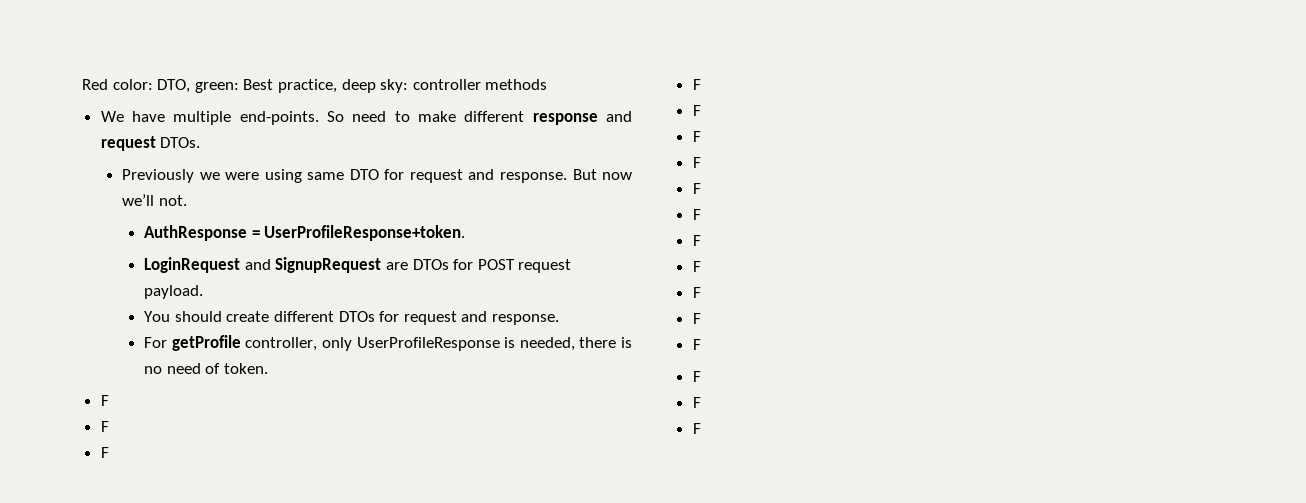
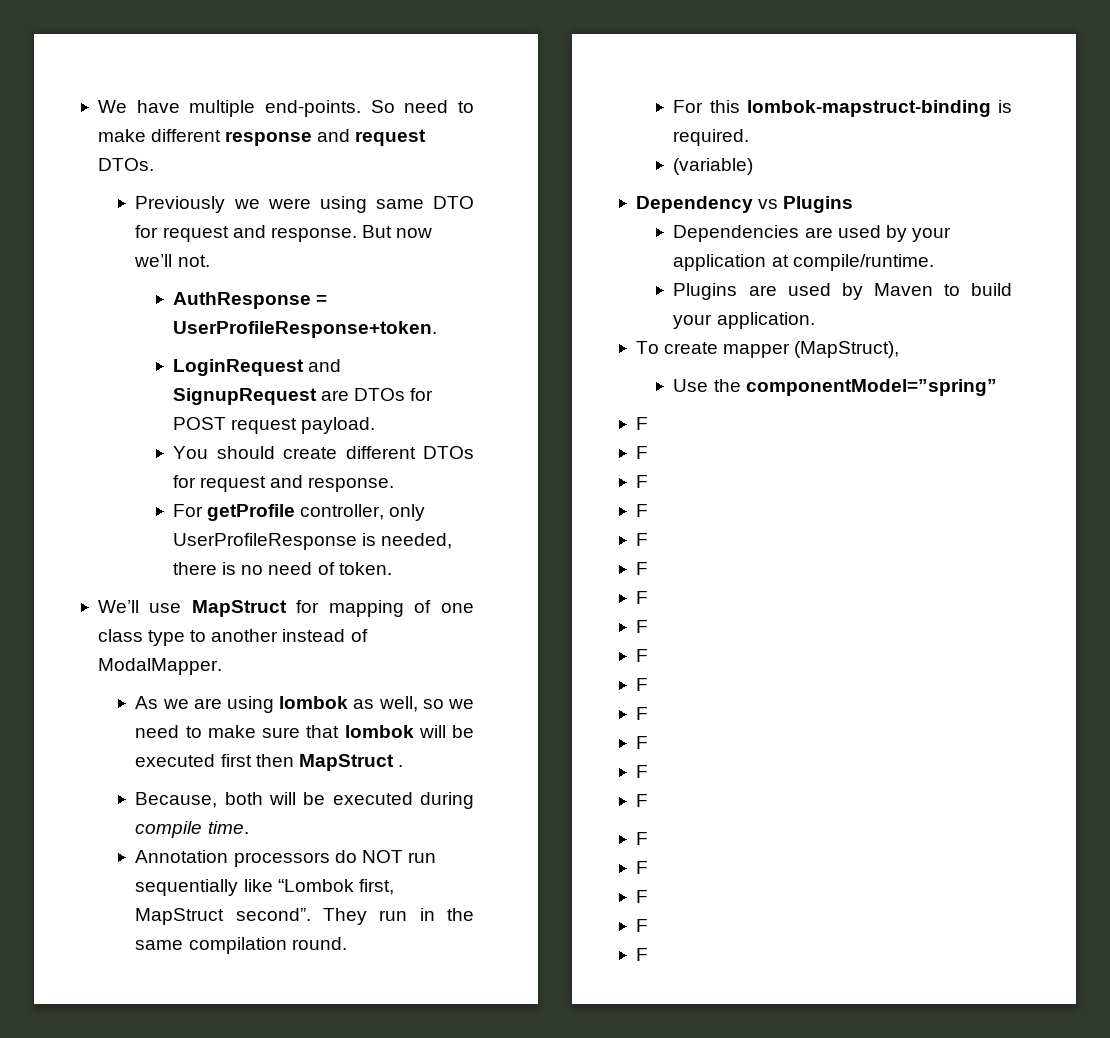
- Red color: DTO, green: Best practice, deep sky: controller methods
+ We’ll use MapStruct for mapping of one class type to another instead of ModalMapper.
+ As we are using lombok as well, so we need to make sure that lombok will be executed first then MapStruct .
+ Because, both will be executed during compile time.
+ Annotation processors do NOT run sequentially like “Lombok first, MapStruct second”. They run in the same compilation round.
+ For this lombok-mapstruct-binding is required.
+ (variable)
+ Dependency vs Plugins
+ Dependencies are used by your application at compile/runtime.
+ Plugins are used by Maven to build your application.
+ To create mapper (MapStruct),
+ Use the componentModel=”spring”
+ F
+ F

